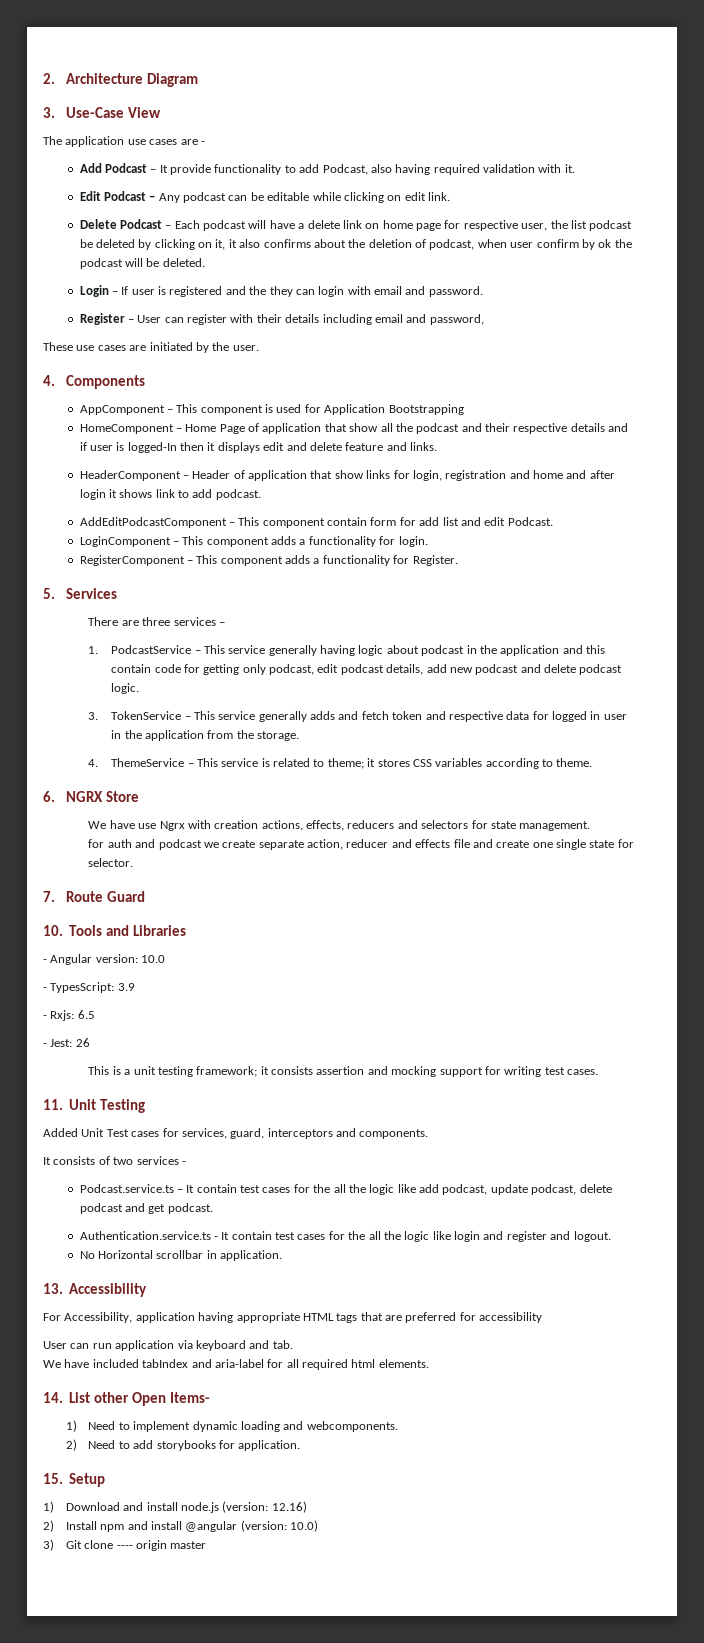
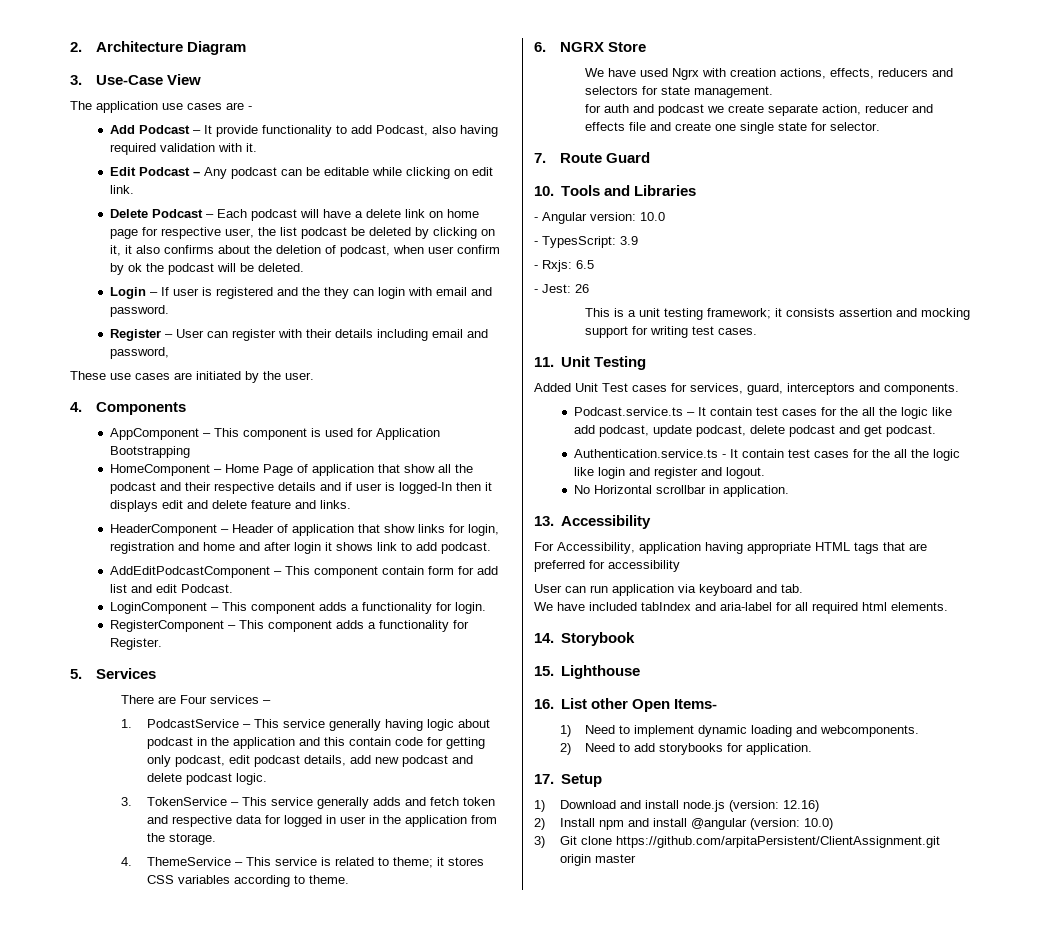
- There are three services –
+ There are Four services –
- We have use Ngrx with creation actions, effects, reducers and selectors for state management.
+ We have used Ngrx with creation actions, effects, reducers and selectors for state management.
- It consists of two services -
- 14. List other Open Items-
+ 14. Storybook
+ 15. Lighthouse
+ 16. List other Open Items-
- 15. Setup
+ 17. Setup
- 3) Git clone ---- origin master
+ 3) Git clone https://github.com/arpitaPersistent/ClientAssignment.git origin master

